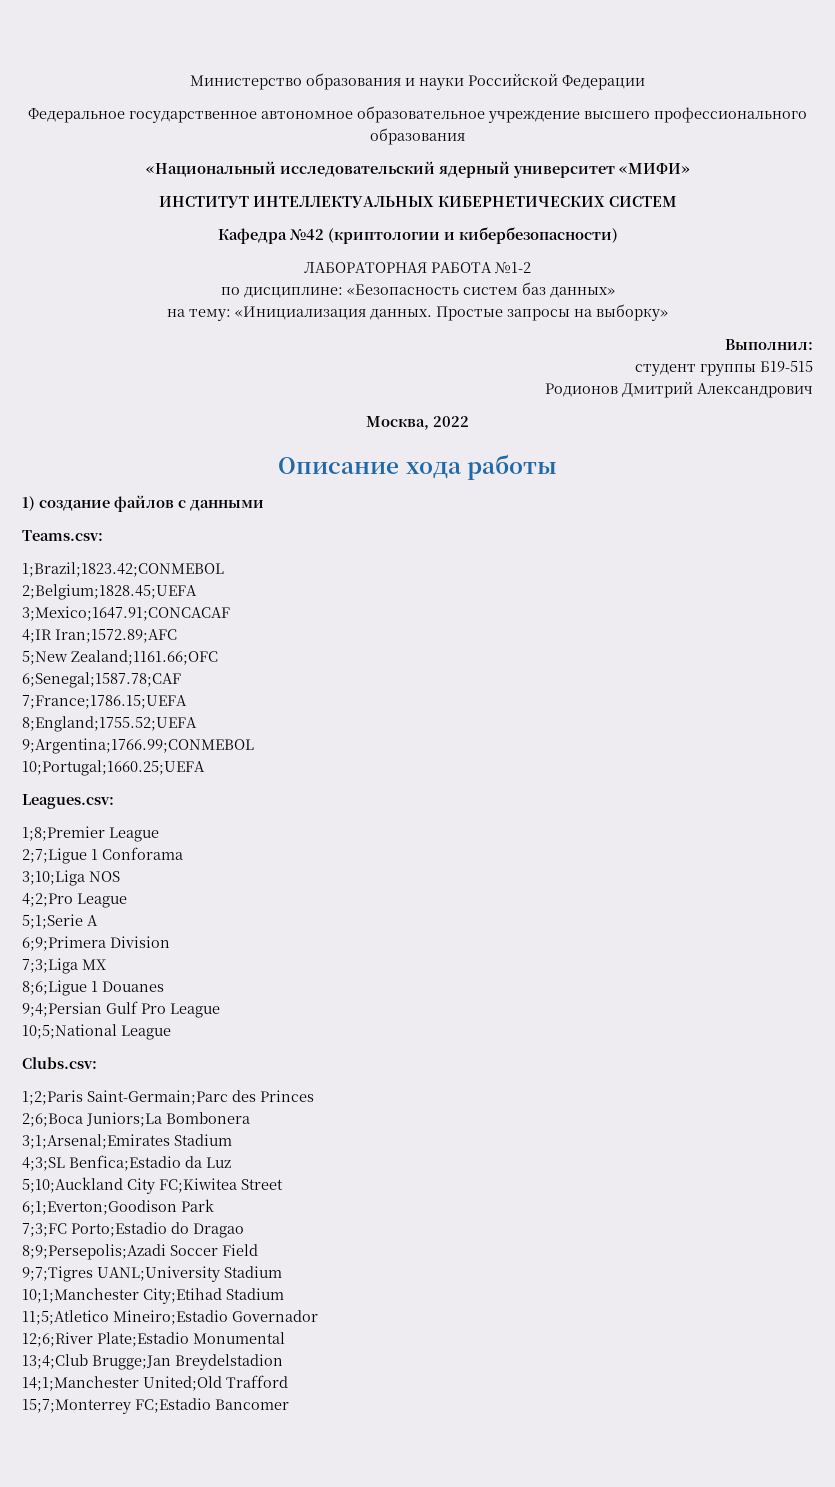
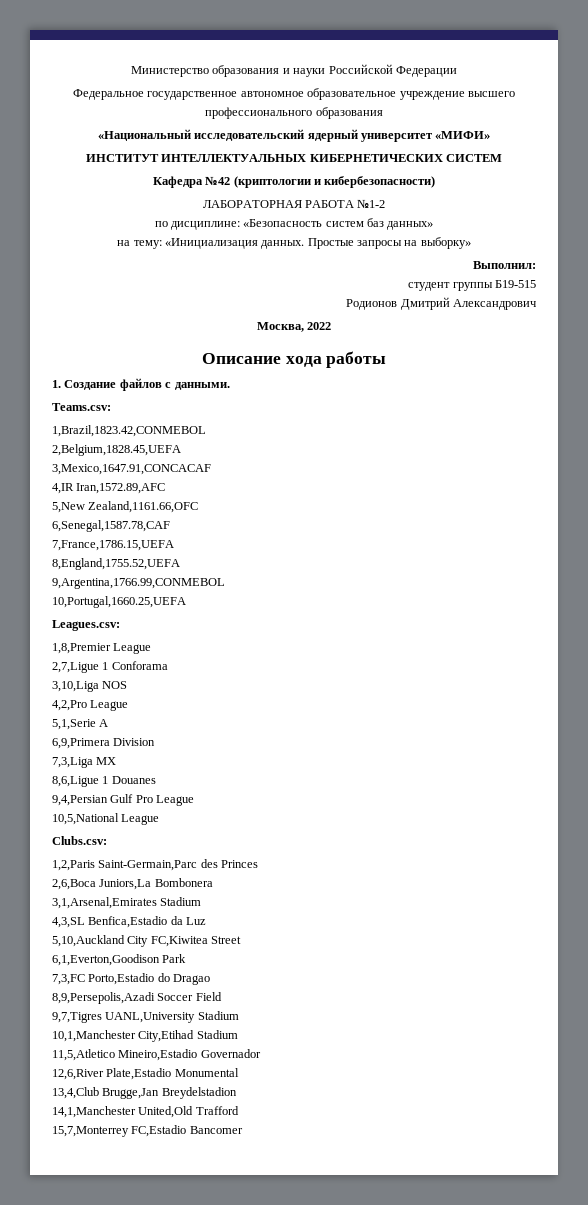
- 1) создание файлов с данными
+ 1. Создание файлов с данными.
- 1;Brazil;1823.42;CONMEBOL
- 2;Belgium;1828.45;UEFA
- 3;Mexico;1647.91;CONCACAF
- 4;IR Iran;1572.89;AFC
- 5;New Zealand;1161.66;OFC
- 6;Senegal;1587.78;CAF
- 7;France;1786.15;UEFA
- 8;England;1755.52;UEFA
- 9;Argentina;1766.99;CONMEBOL
- 10;Portugal;1660.25;UEFA
+ 1,Brazil,1823.42,CONMEBOL
+ 2,Belgium,1828.45,UEFA
+ 3,Mexico,1647.91,CONCACAF
+ 4,IR Iran,1572.89,AFC
+ 5,New Zealand,1161.66,OFC
+ 6,Senegal,1587.78,CAF
+ 7,France,1786.15,UEFA
+ 8,England,1755.52,UEFA
+ 9,Argentina,1766.99,CONMEBOL
+ 10,Portugal,1660.25,UEFA
- 1;8;Premier League
- 2;7;Ligue 1 Conforama
+ 1,8,Premier League
+ 2,7,Ligue 1 Conforama
- 3;10;Liga NOS
+ 3,10,Liga NOS
- 4;2;Pro League
- 5;1;Serie A
+ 4,2,Pro League
+ 5,1,Serie A
- 6;9;Primera Division
+ 6,9,Primera Division
- 7;3;Liga MX
+ 7,3,Liga MX
- 8;6;Ligue 1 Douanes
+ 8,6,Ligue 1 Douanes
- 9;4;Persian Gulf Pro League
+ 9,4,Persian Gulf Pro League
- 10;5;National League
+ 10,5,National League
- 1;2;Paris Saint-Germain;Parc des Princes
+ 1,2,Paris Saint-Germain,Parc des Princes
- 2;6;Boca Juniors;La Bombonera
+ 2,6,Boca Juniors,La Bombonera
- 3;1;Arsenal;Emirates Stadium
- 4;3;SL Benfica;Estadio da Luz
+ 3,1,Arsenal,Emirates Stadium
+ 4,3,SL Benfica,Estadio da Luz
- 5;10;Auckland City FC;Kiwitea Street
+ 5,10,Auckland City FC,Kiwitea Street
- 6;1;Everton;Goodison Park
+ 6,1,Everton,Goodison Park
- 7;3;FC Porto;Estadio do Dragao
+ 7,3,FC Porto,Estadio do Dragao
- 8;9;Persepolis;Azadi Soccer Field
+ 8,9,Persepolis,Azadi Soccer Field
- 9;7;Tigres UANL;University Stadium
- 10;1;Manchester City;Etihad Stadium
- 11;5;Atletico Mineiro;Estadio Governador
+ 9,7,Tigres UANL,University Stadium
+ 10,1,Manchester City,Etihad Stadium
+ 11,5,Atletico Mineiro,Estadio Governador
- 12;6;River Plate;Estadio Monumental
+ 12,6,River Plate,Estadio Monumental
- 13;4;Club Brugge;Jan Breydelstadion
+ 13,4,Club Brugge,Jan Breydelstadion
- 14;1;Manchester United;Old Trafford
+ 14,1,Manchester United,Old Trafford
- 15;7;Monterrey FC;Estadio Bancomer
+ 15,7,Monterrey FC,Estadio Bancomer

